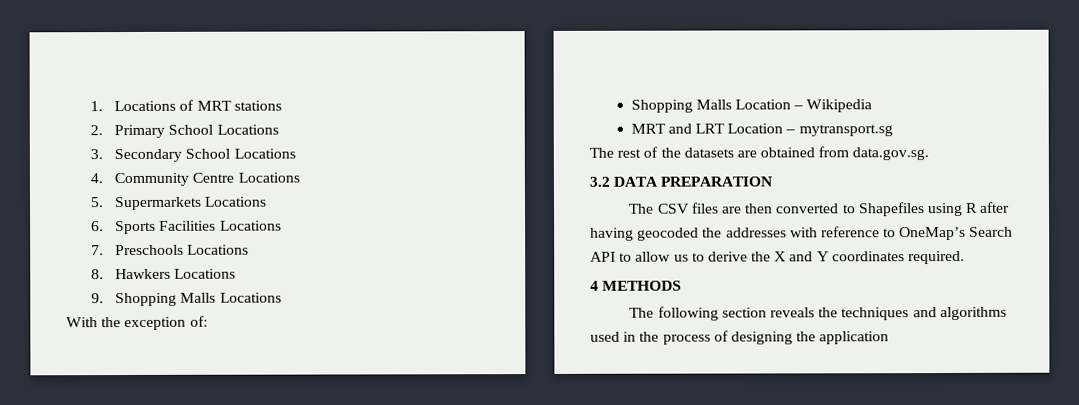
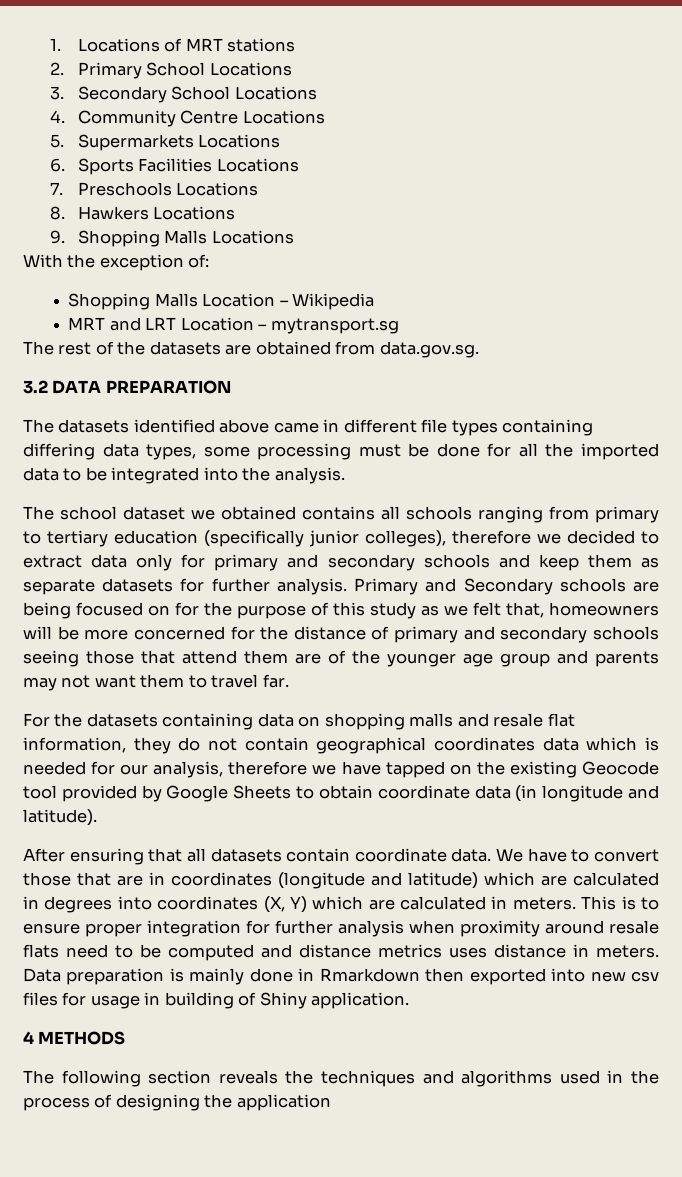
- The CSV files are then converted to Shapefiles using R after having geocoded the addresses with reference to OneMap’s Search API to allow us to derive the X and Y coordinates required.
+ The datasets identified above came in different file types containing differing data types, some processing must be done for all the imported data to be integrated into the analysis.
+ The school dataset we obtained contains all schools ranging from primary to tertiary education (specifically junior colleges), therefore we decided to extract data only for primary and secondary schools and keep them as separate datasets for further analysis. Primary and Secondary schools are being focused on for the purpose of this study as we felt that, homeowners will be more concerned for the distance of primary and secondary schools seeing those that attend them are of the younger age group and parents may not want them to travel far.
+ For the datasets containing data on shopping malls and resale flat information, they do not contain geographical coordinates data which is needed for our analysis, therefore we have tapped on the existing Geocode tool provided by Google Sheets to obtain coordinate data (in longitude and latitude).
+ After ensuring that all datasets contain coordinate data. We have to convert those that are in coordinates (longitude and latitude) which are calculated in degrees into coordinates (X, Y) which are calculated in meters. This is to ensure proper integration for further analysis when proximity around resale flats need to be computed and distance metrics uses distance in meters. Data preparation is mainly done in Rmarkdown then exported into new csv files for usage in building of Shiny application.

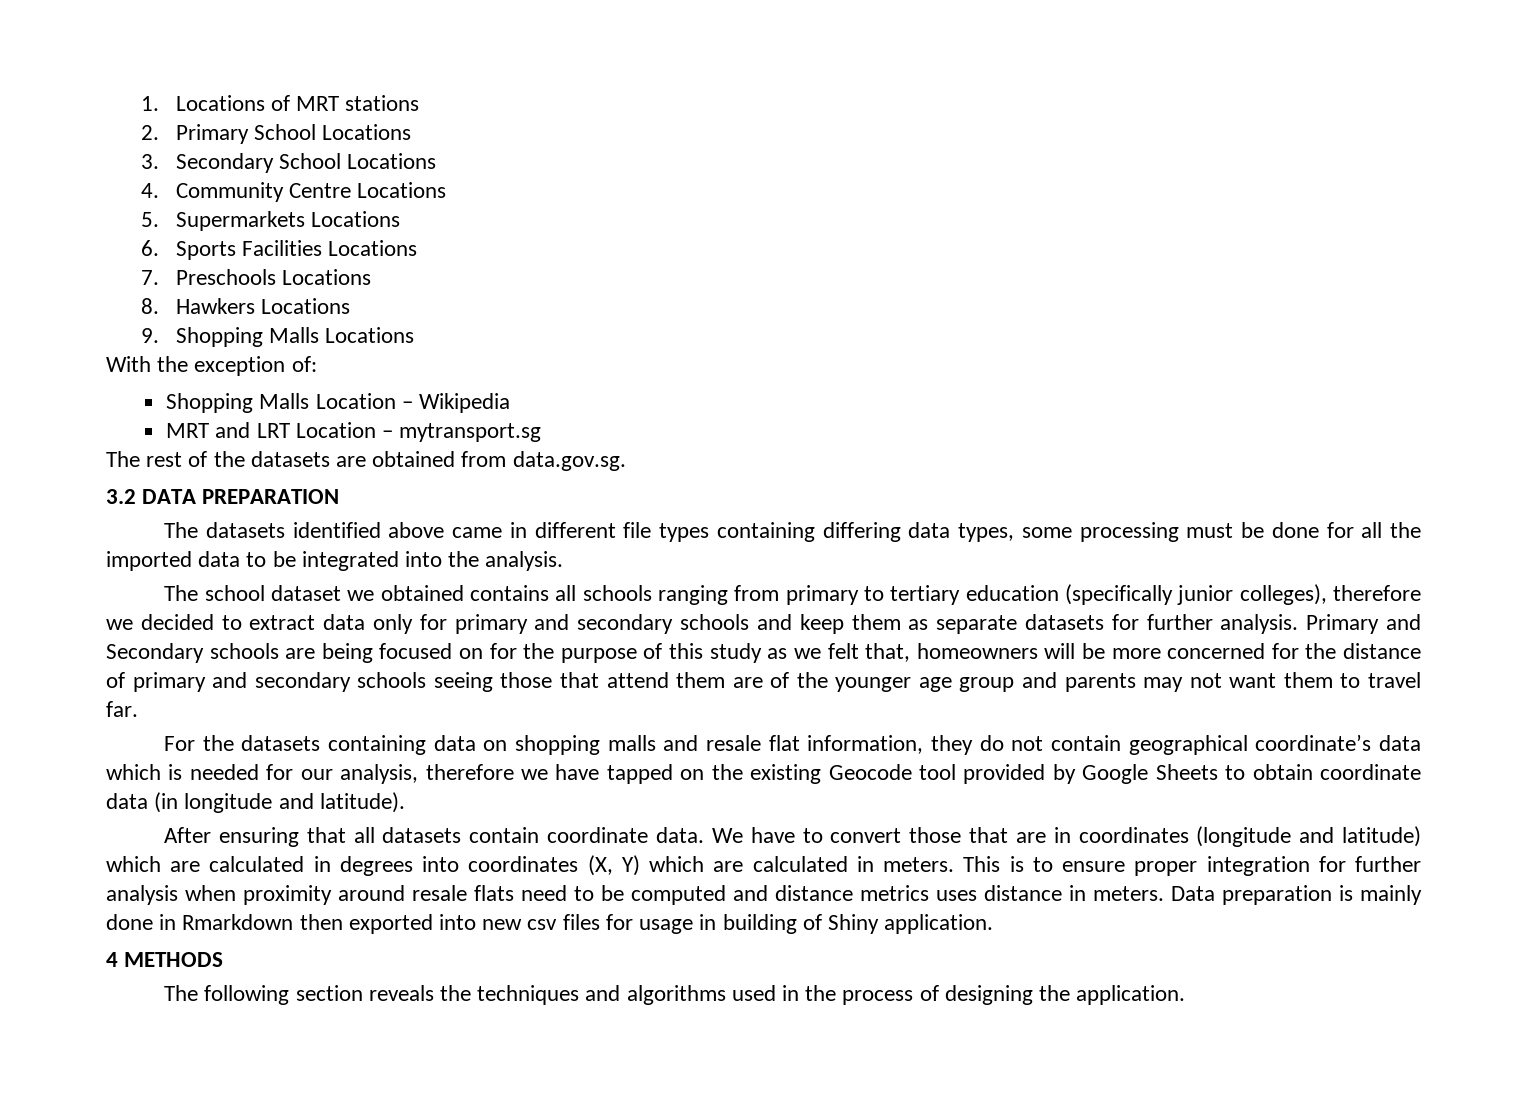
- For the datasets containing data on shopping malls and resale flat information, they do not contain geographical coordinates data which is needed for our analysis, therefore we have tapped on the existing Geocode tool provided by Google Sheets to obtain coordinate data (in longitude and latitude).
+ For the datasets containing data on shopping malls and resale flat information, they do not contain geographical coordinate’s data which is needed for our analysis, therefore we have tapped on the existing Geocode tool provided by Google Sheets to obtain coordinate data (in longitude and latitude).
- The following section reveals the techniques and algorithms used in the process of designing the application
+ The following section reveals the techniques and algorithms used in the process of designing the application.

